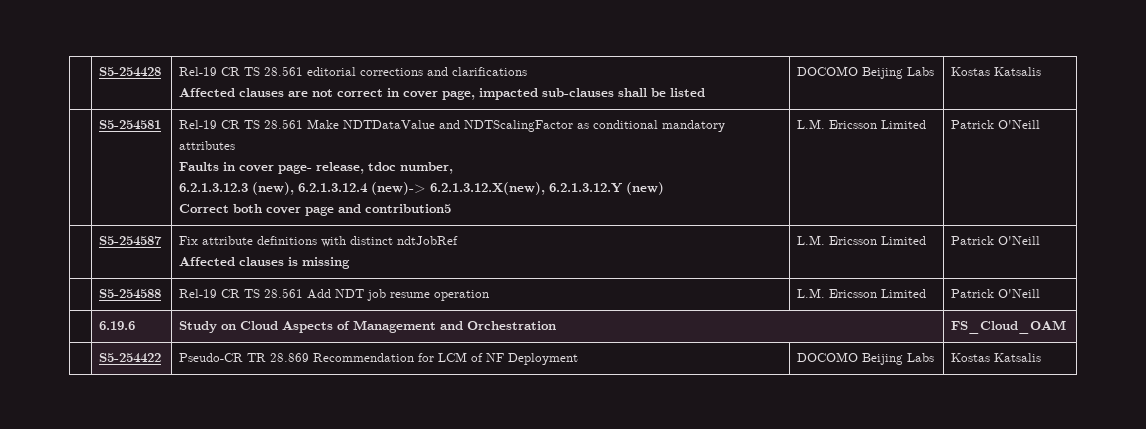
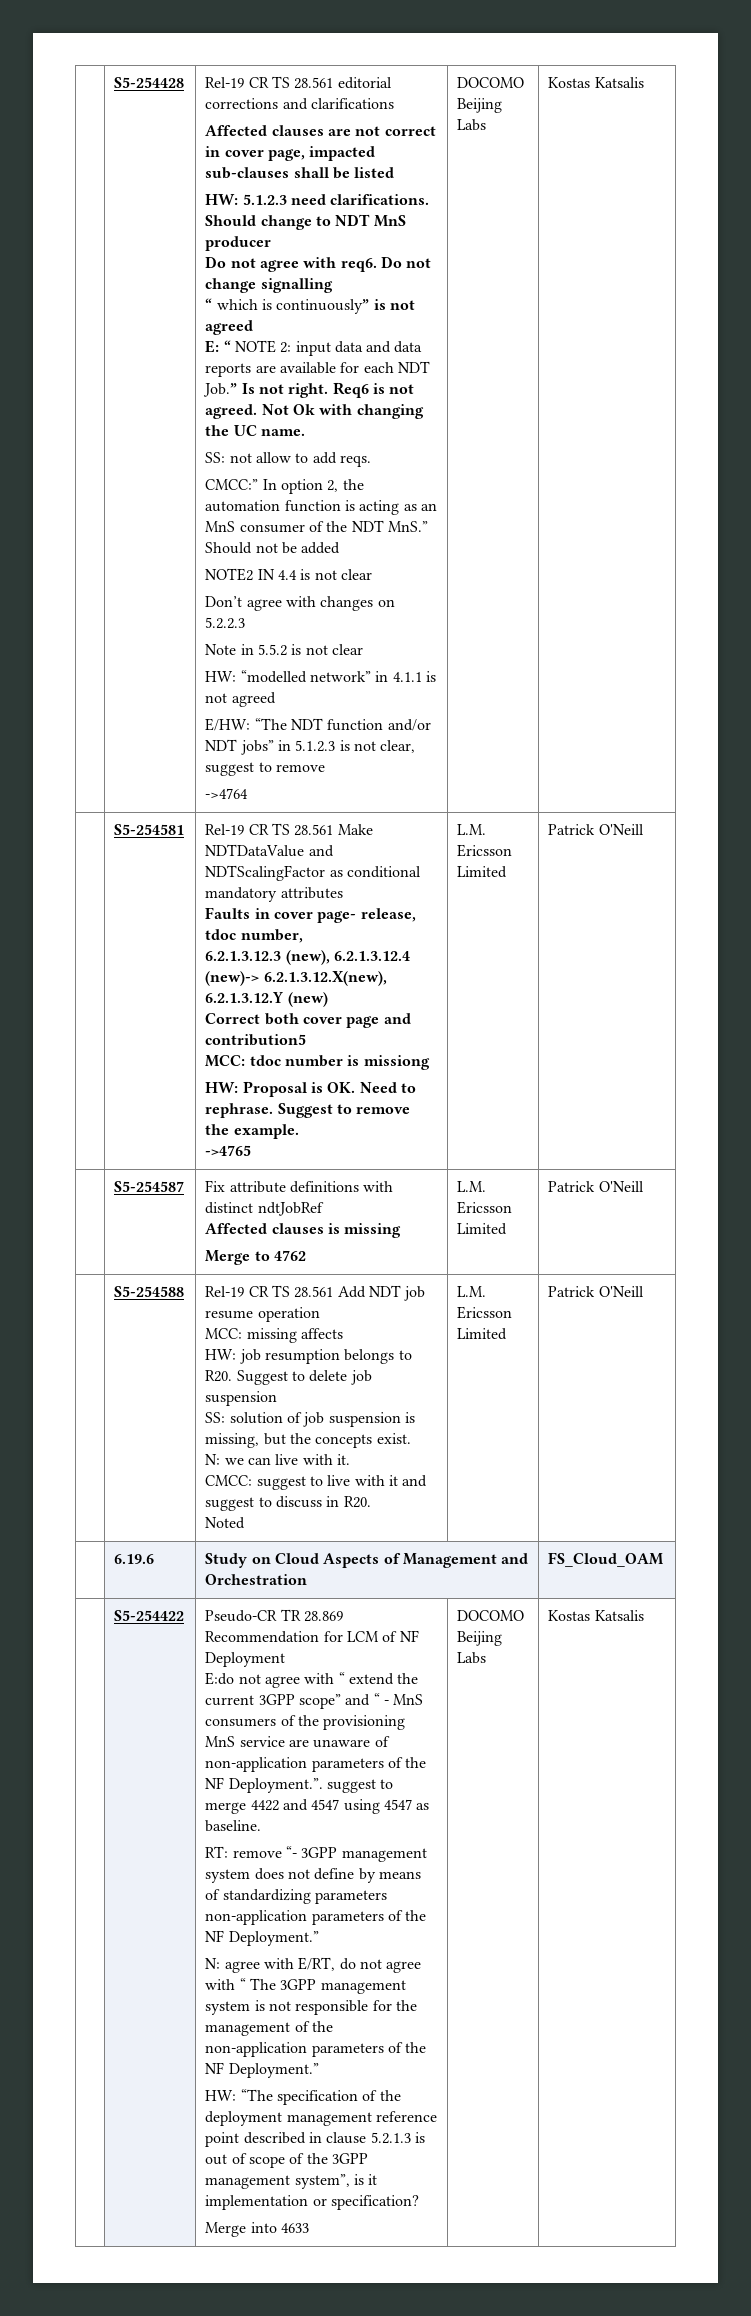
+ HW: 5.1.2.3 need clarifications. Should change to NDT MnS producer
+ Do not agree with req6. Do not change signalling
+ “ which is continuously” is not agreed
+ E: “ NOTE 2: input data and data reports are available for each NDT Job.” Is not right. Req6 is not agreed. Not Ok with changing the UC name.
+ SS: not allow to add reqs.
+ CMCC:” In option 2, the automation function is acting as an MnS consumer of the NDT MnS.” Should not be added
+ NOTE2 IN 4.4 is not clear
+ Don’t agree with changes on 5.2.2.3
+ Note in 5.5.2 is not clear
+ HW: “modelled network” in 4.1.1 is not agreed
+ E/HW: “The NDT function and/or NDT jobs” in 5.1.2.3 is not clear, suggest to remove
+ ->4764
+ MCC: tdoc number is missiong
+ HW: Proposal is OK. Need to rephrase. Suggest to remove the example.
+ ->4765
  | S5-254587 | Fix attribute definitions with distinct ndtJobRef
- Affected clauses is missing | L.M. Ericsson Limited | Patrick O'Neill
+ Affected clauses is missing
+ Merge to 4762 | L.M. Ericsson Limited | Patrick O'Neill
+ MCC: missing affects
+ HW: job resumption belongs to R20. Suggest to delete job suspension
+ SS: solution of job suspension is missing, but the concepts exist.
+ N: we can live with it.
+ CMCC: suggest to live with it and suggest to discuss in R20.
+ Noted
+ E:do not agree with “ extend the current 3GPP scope” and “ - MnS consumers of the provisioning MnS service are unaware of non-application parameters of the NF Deployment.”. suggest to merge 4422 and 4547 using 4547 as baseline.
+ RT: remove “- 3GPP management system does not define by means of standardizing parameters non-application parameters of the NF Deployment.”
+ N: agree with E/RT, do not agree with “ The 3GPP management system is not responsible for the management of the non-application parameters of the NF Deployment.”
+ HW: “The specification of the deployment management reference point described in clause 5.2.1.3 is out of scope of the 3GPP management system”, is it implementation or specification?
+ Merge into 4633

